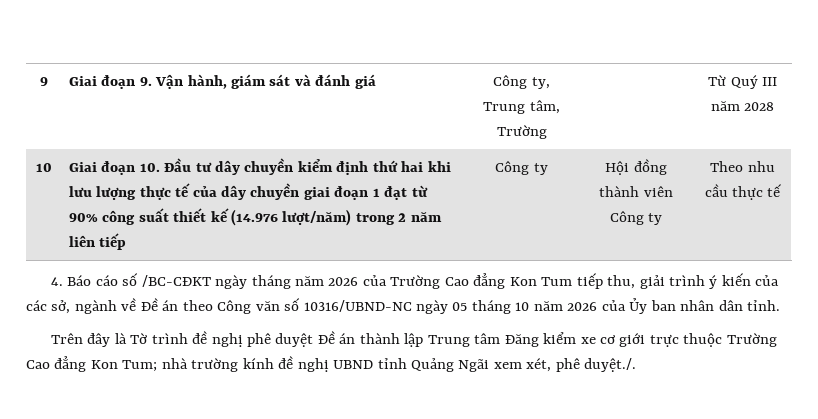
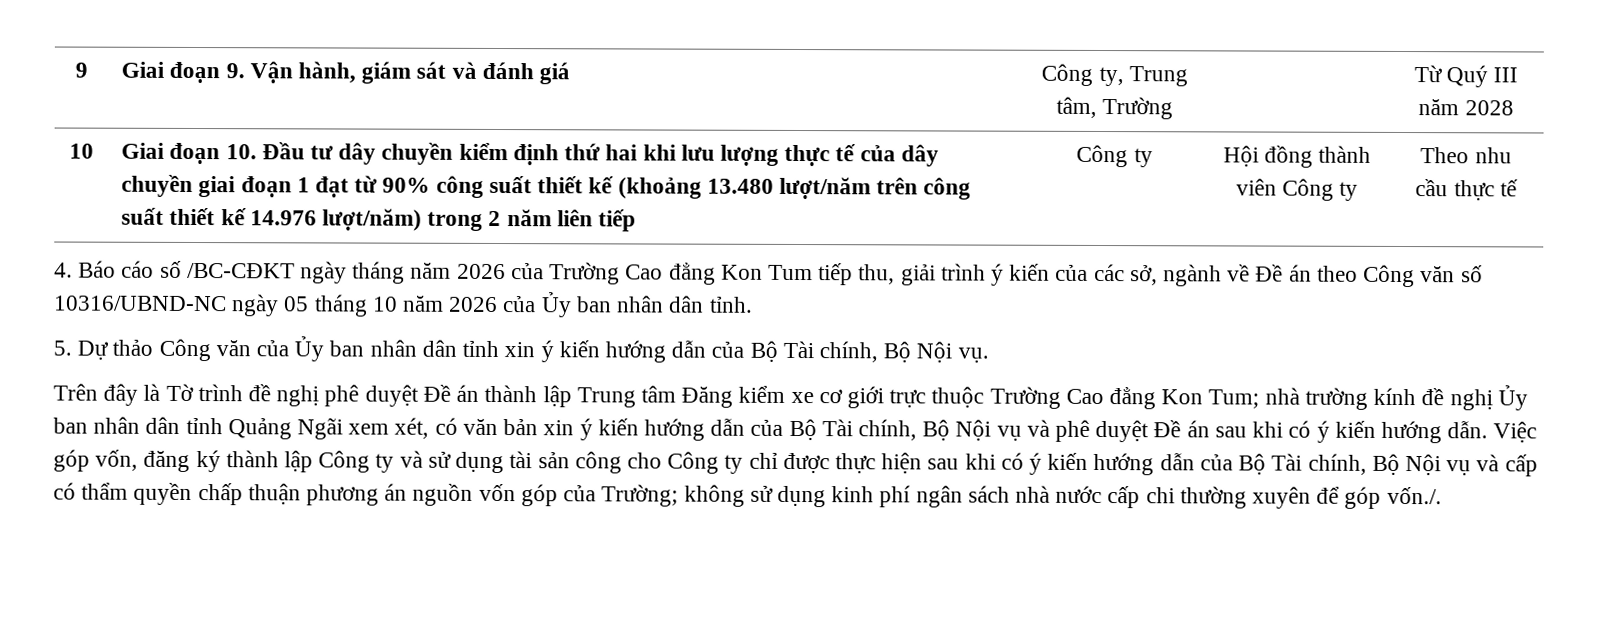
- Giai đoạn 10. Đầu tư dây chuyền kiểm định thứ hai khi lưu lượng thực tế của dây chuyền giai đoạn 1 đạt từ 90% công suất thiết kế (14.976 lượt/năm) trong 2 năm liên tiếp
+ Giai đoạn 10. Đầu tư dây chuyền kiểm định thứ hai khi lưu lượng thực tế của dây chuyền giai đoạn 1 đạt từ 90% công suất thiết kế (khoảng 13.480 lượt/năm trên công suất thiết kế 14.976 lượt/năm) trong 2 năm liên tiếp
+ 5. Dự thảo Công văn của Ủy ban nhân dân tỉnh xin ý kiến hướng dẫn của Bộ Tài chính, Bộ Nội vụ.
- Trên đây là Tờ trình đề nghị phê duyệt Đề án thành lập Trung tâm Đăng kiểm xe cơ giới trực thuộc Trường Cao đẳng Kon Tum; nhà trường kính đề nghị UBND tỉnh Quảng Ngãi xem xét, phê duyệt./.
+ Trên đây là Tờ trình đề nghị phê duyệt Đề án thành lập Trung tâm Đăng kiểm xe cơ giới trực thuộc Trường Cao đẳng Kon Tum; nhà trường kính đề nghị Ủy ban nhân dân tỉnh Quảng Ngãi xem xét, có văn bản xin ý kiến hướng dẫn của Bộ Tài chính, Bộ Nội vụ và phê duyệt Đề án sau khi có ý kiến hướng dẫn. Việc góp vốn, đăng ký thành lập Công ty và sử dụng tài sản công cho Công ty chỉ được thực hiện sau khi có ý kiến hướng dẫn của Bộ Tài chính, Bộ Nội vụ và cấp có thẩm quyền chấp thuận phương án nguồn vốn góp của Trường; không sử dụng kinh phí ngân sách nhà nước cấp chi thường xuyên để góp vốn./.

